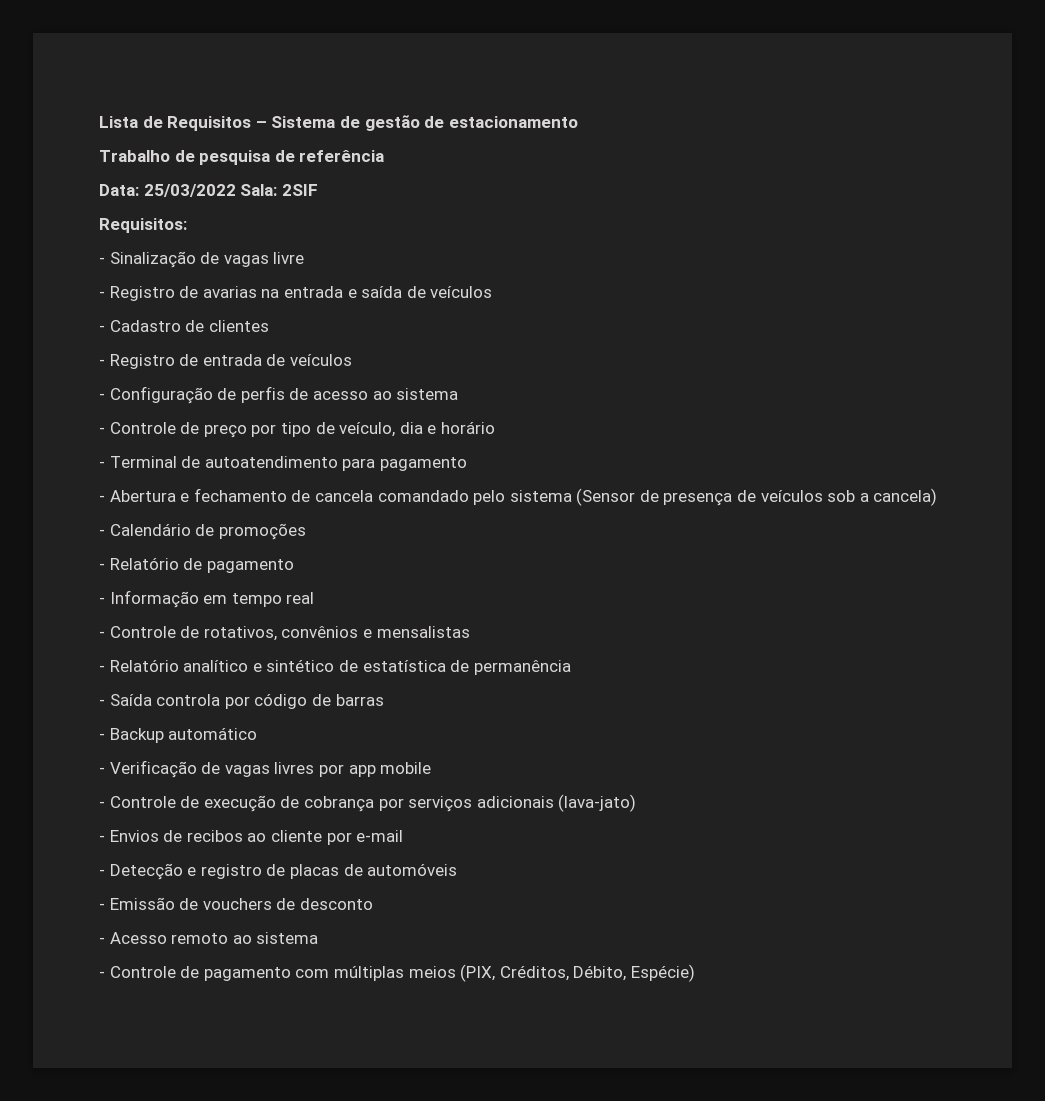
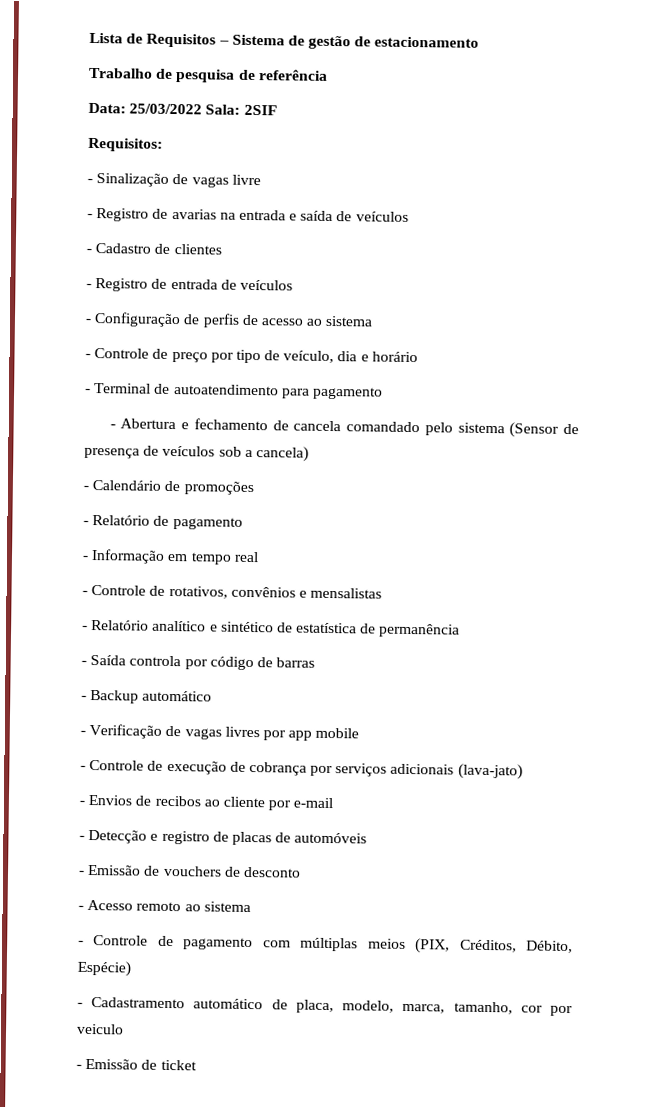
+ - Cadastramento automático de placa, modelo, marca, tamanho, cor por veiculo
+ - Emissão de ticket

